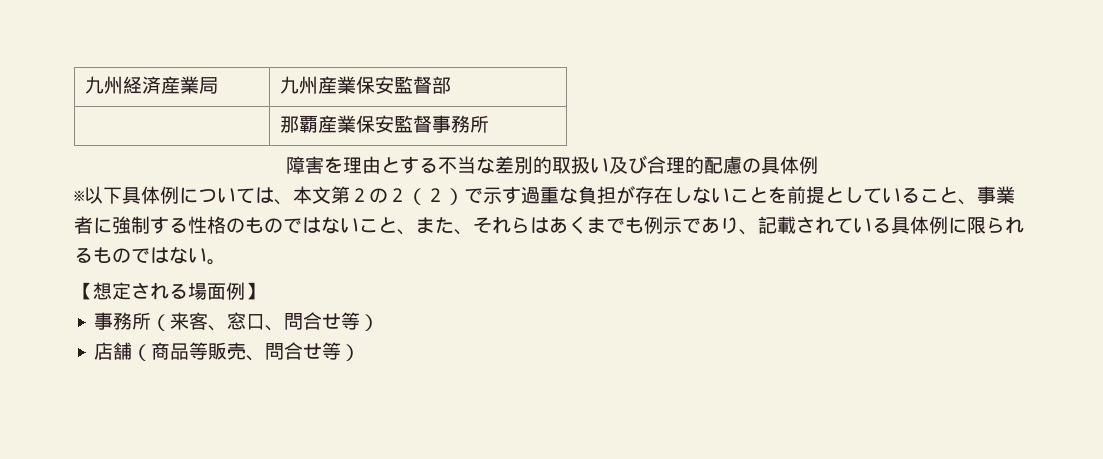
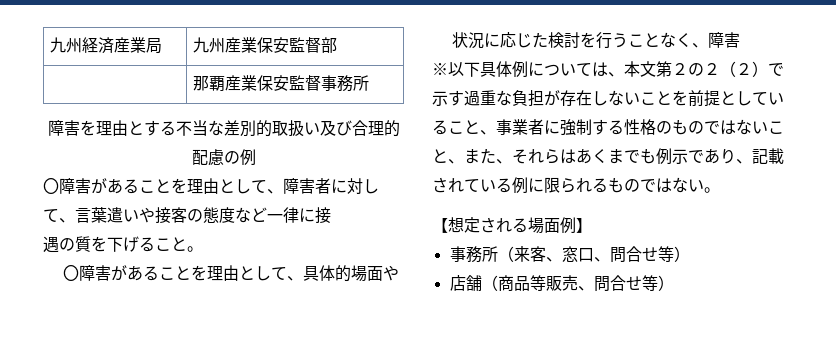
- 障害を理由とする不当な差別的取扱い及び合理的配慮の具体例
+ 障害を理由とする不当な差別的取扱い及び合理的配慮の例
+ 〇障害があることを理由として、障害者に対して、言葉遣いや接客の態度など一律に接
+ 遇の質を下げること。
+ 〇障害があることを理由として、具体的場面や状況に応じた検討を行うことなく、障害
- ※以下具体例については、本文第２の２（２）で示す過重な負担が存在しないことを前提としていること、事業者に強制する性格のものではないこと、また、それらはあくまでも例示であり、記載されている具体例に限られるものではない。
+ ※以下具体例については、本文第２の２（２）で示す過重な負担が存在しないことを前提としていること、事業者に強制する性格のものではないこと、また、それらはあくまでも例示であり、記載されている例に限られるものではない。

